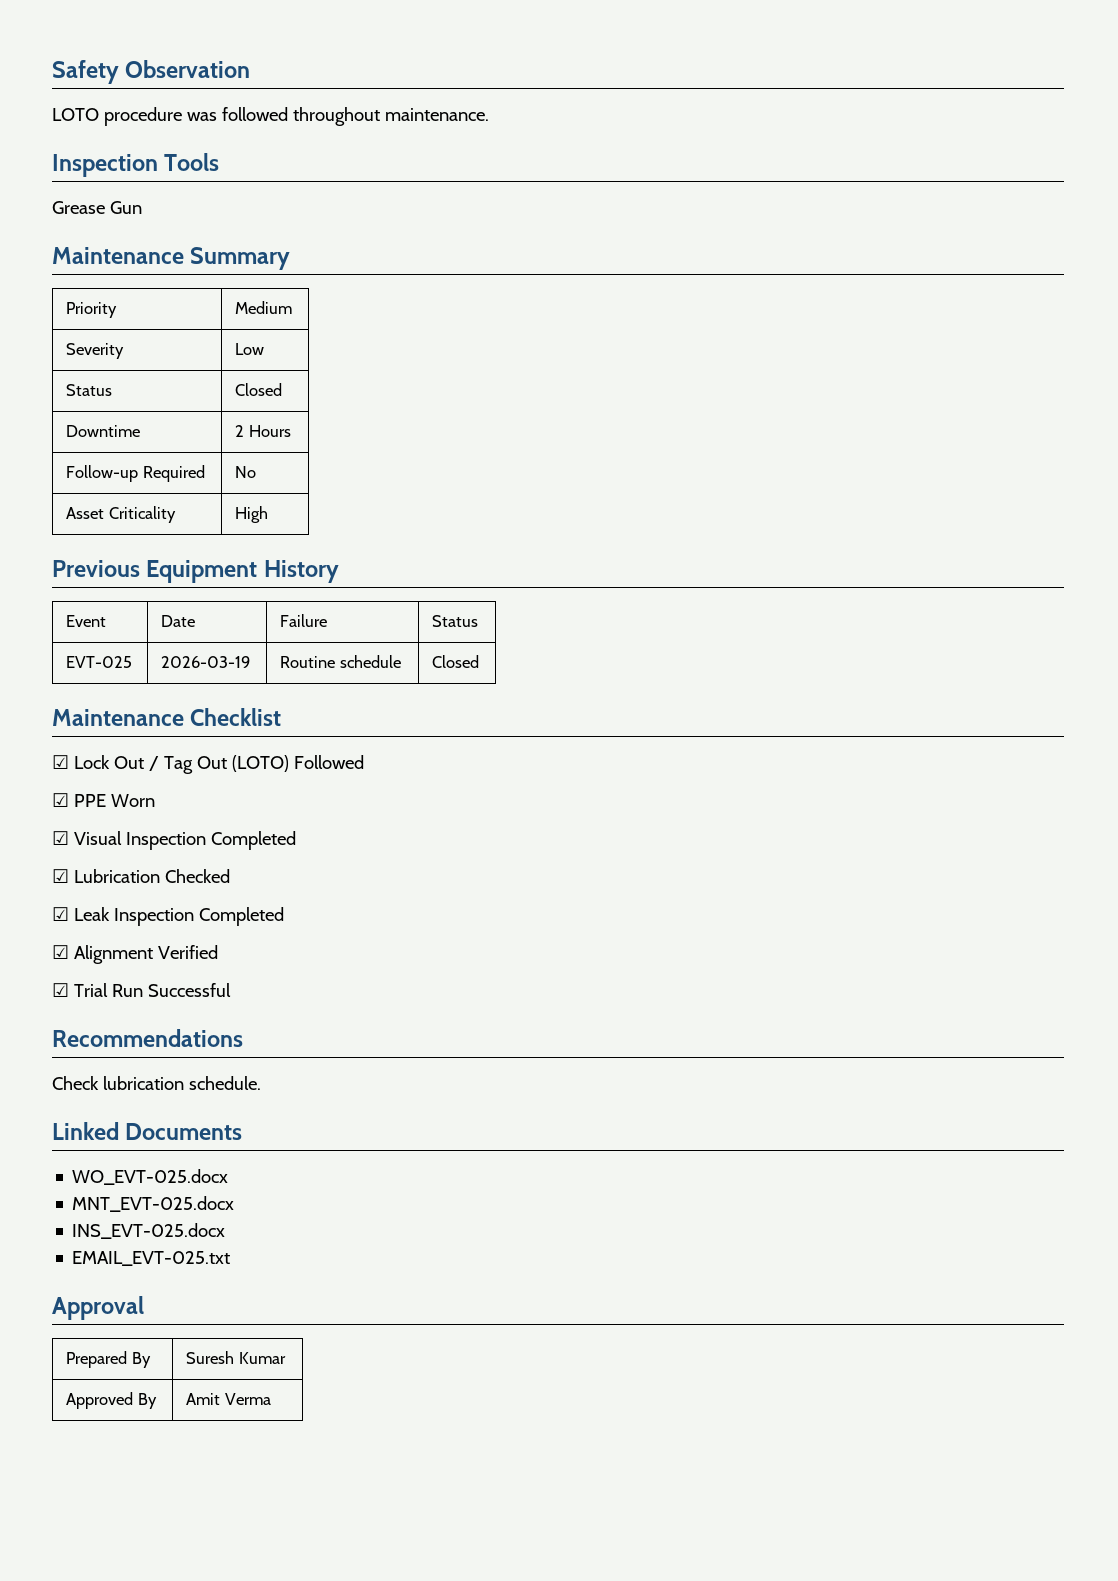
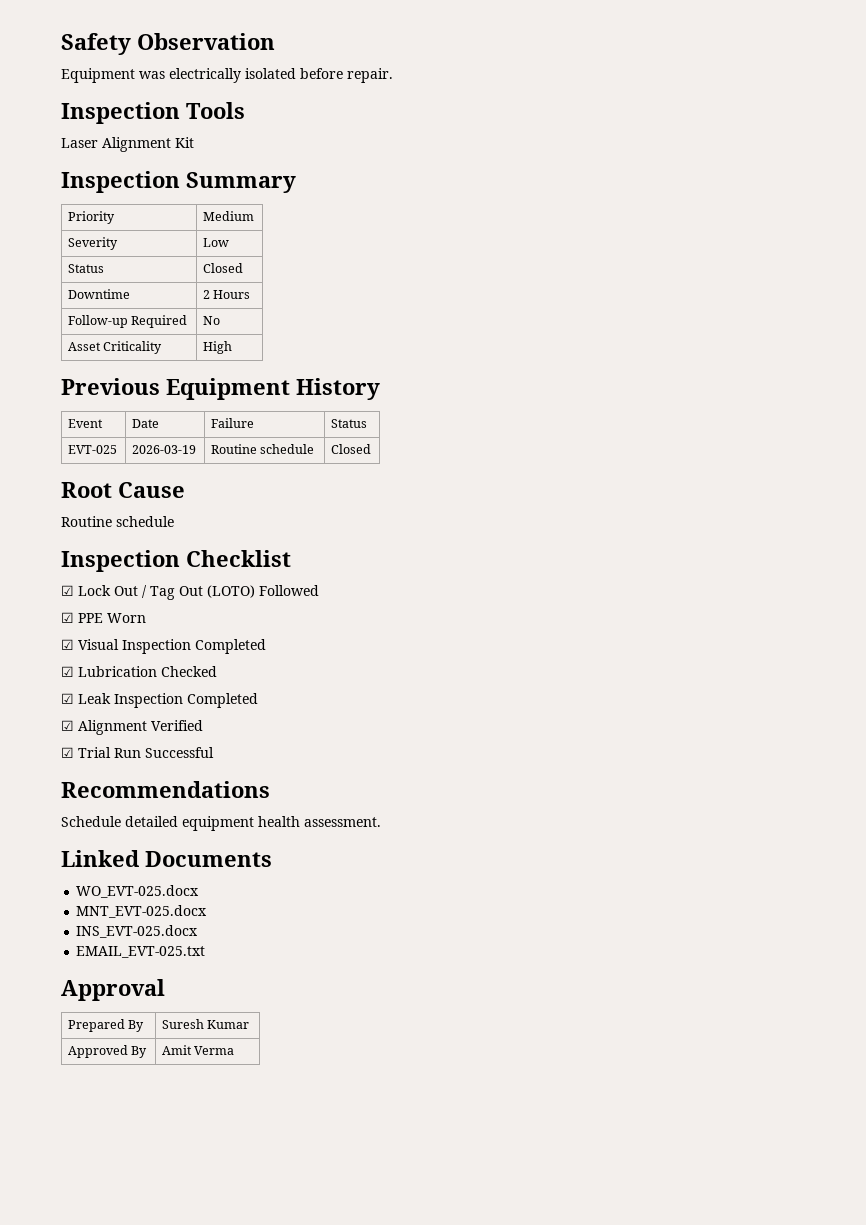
- LOTO procedure was followed throughout maintenance.
+ Equipment was electrically isolated before repair.
  Inspection Tools
- Grease Gun
- Maintenance Summary
+ Laser Alignment Kit
+ Inspection Summary
- Maintenance Checklist
+ Root Cause
+ Routine schedule
+ Inspection Checklist
- Check lubrication schedule.
+ Schedule detailed equipment health assessment.

